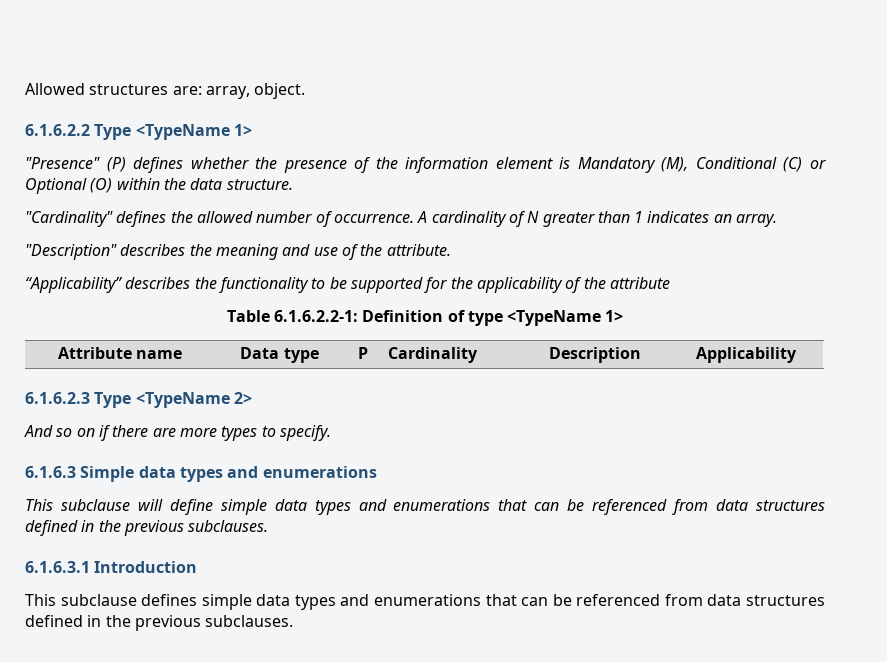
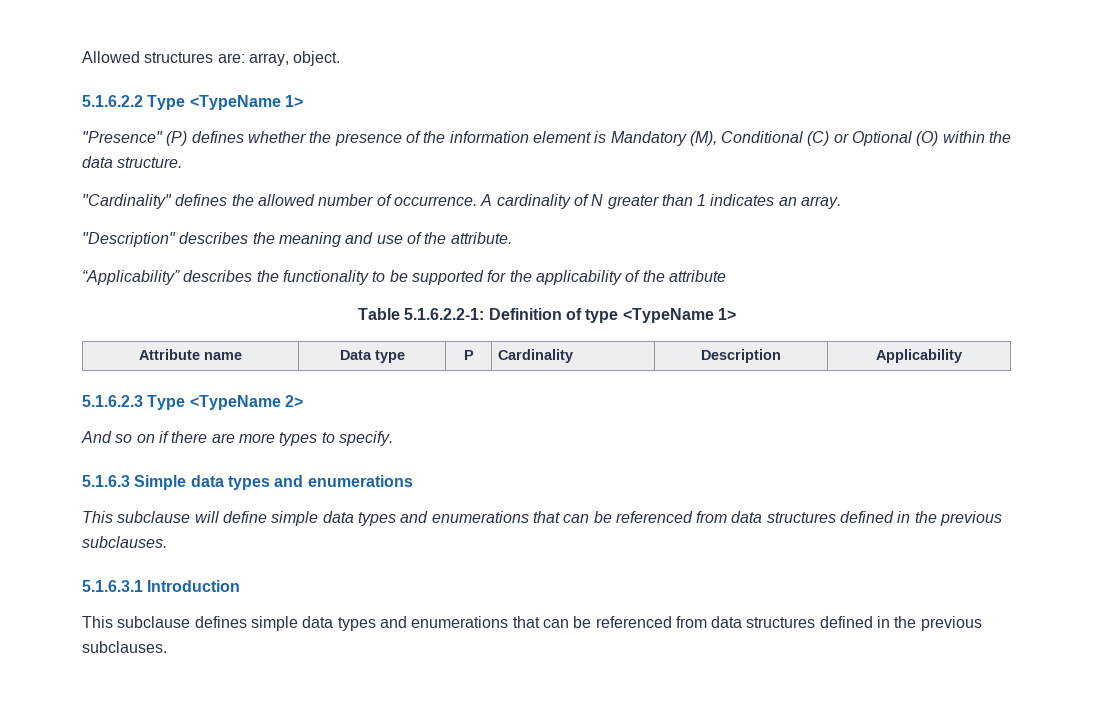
- 6.1.6.2.2 Type <TypeName 1>
+ 5.1.6.2.2 Type <TypeName 1>
- Table 6.1.6.2.2-1: Definition of type <TypeName 1>
+ Table 5.1.6.2.2-1: Definition of type <TypeName 1>
- 6.1.6.2.3 Type <TypeName 2>
+ 5.1.6.2.3 Type <TypeName 2>
- 6.1.6.3 Simple data types and enumerations
+ 5.1.6.3 Simple data types and enumerations
- 6.1.6.3.1 Introduction
+ 5.1.6.3.1 Introduction

